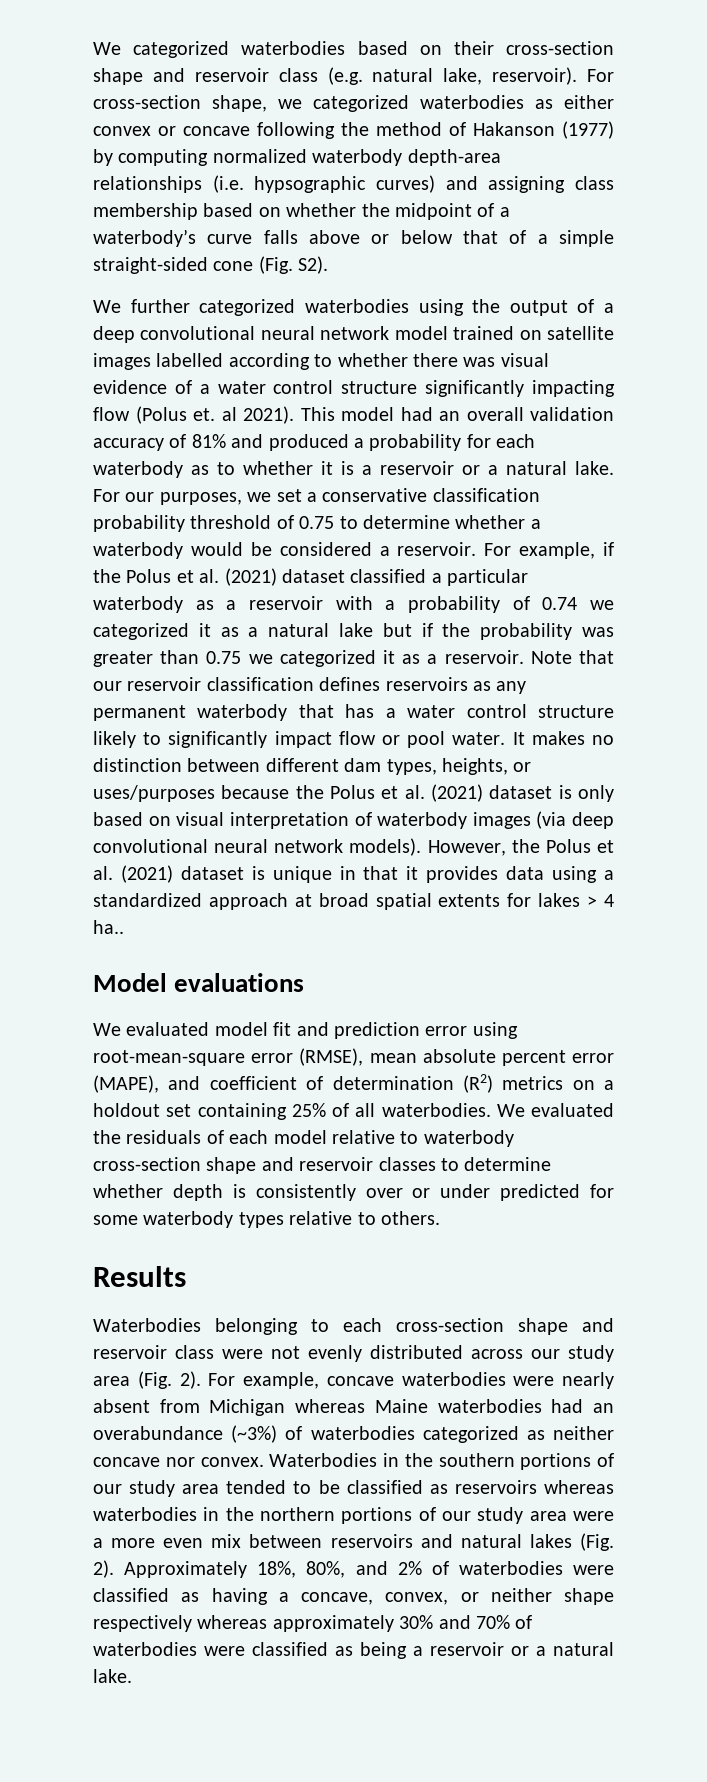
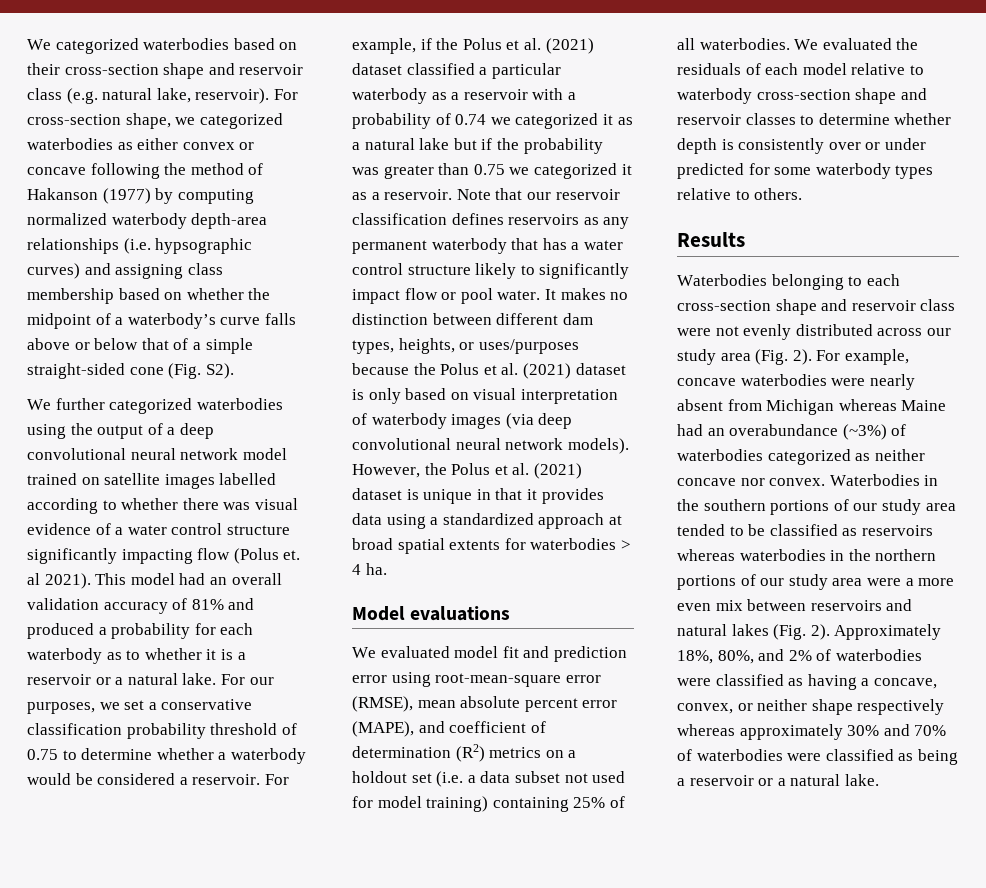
- However, the Polus et al. (2021) dataset is unique in that it provides data using a standardized approach at broad spatial extents for lakes > 4 ha..
+ However, the Polus et al. (2021) dataset is unique in that it provides data using a standardized approach at broad spatial extents for waterbodies > 4 ha.
- We evaluated model fit and prediction error using root-mean-square error (RMSE), mean absolute percent error (MAPE), and coefficient of determination (R2) metrics on a holdout set containing 25% of all waterbodies.
+ We evaluated model fit and prediction error using root-mean-square error (RMSE), mean absolute percent error (MAPE), and coefficient of determination (R2) metrics on a holdout set (i.e. a data subset not used for model training) containing 25% of all waterbodies.
- For example, concave waterbodies were nearly absent from Michigan whereas Maine waterbodies had an overabundance (~3%) of waterbodies categorized as neither concave nor convex.
+ For example, concave waterbodies were nearly absent from Michigan whereas Maine had an overabundance (~3%) of waterbodies categorized as neither concave nor convex.

